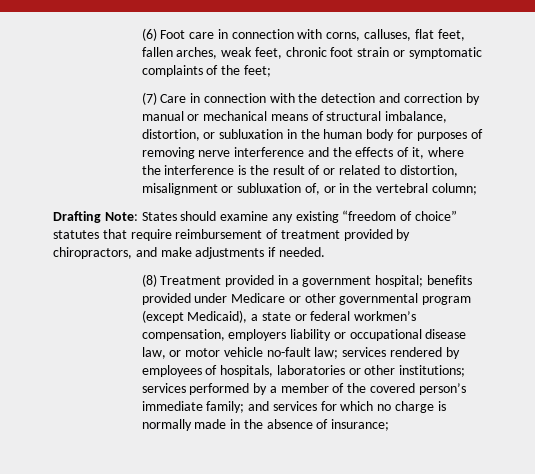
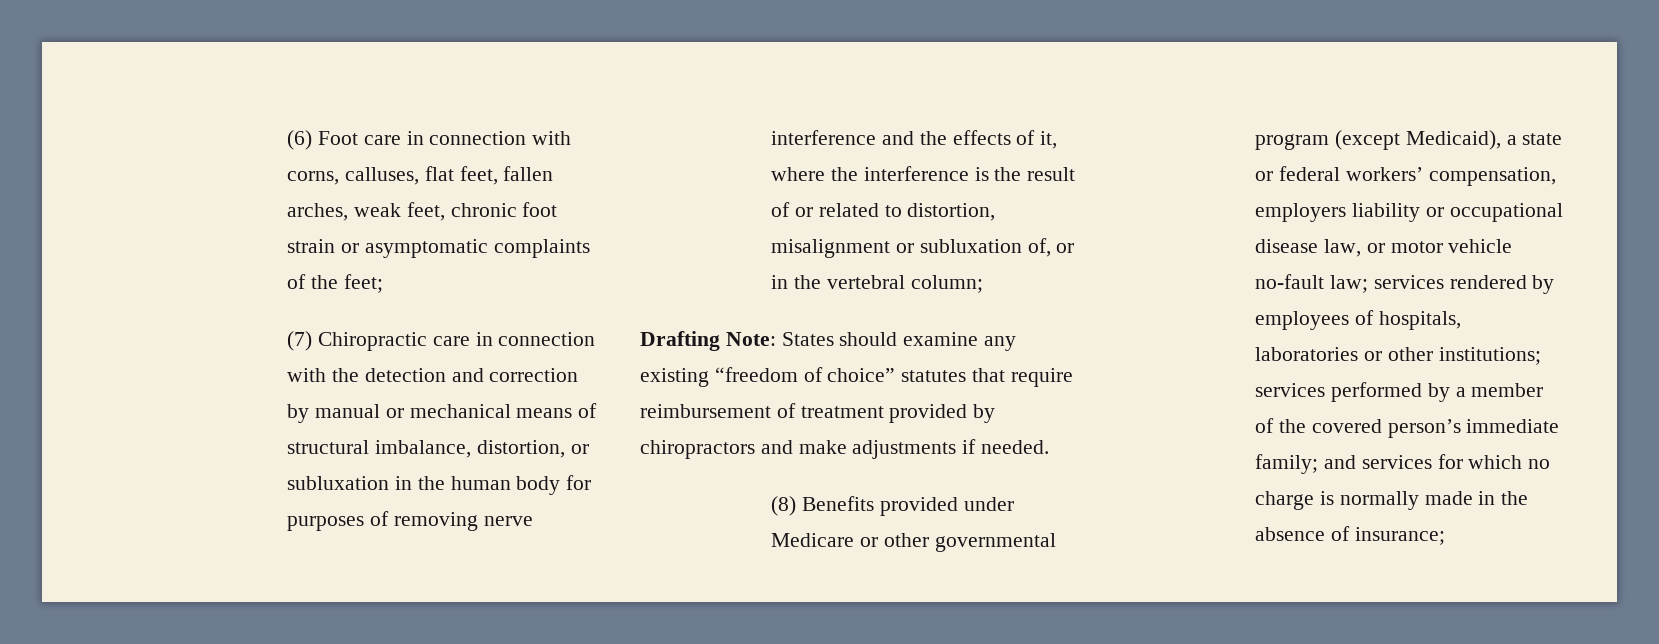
- (6) Foot care in connection with corns, calluses, flat feet, fallen arches, weak feet, chronic foot strain or symptomatic complaints of the feet;
+ (6) Foot care in connection with corns, calluses, flat feet, fallen arches, weak feet, chronic foot strain or asymptomatic complaints of the feet;
- (7) Care in connection with the detection and correction by manual or mechanical means of structural imbalance, distortion, or subluxation in the human body for purposes of removing nerve interference and the effects of it, where the interference is the result of or related to distortion, misalignment or subluxation of, or in the vertebral column;
+ (7) Chiropractic care in connection with the detection and correction by manual or mechanical means of structural imbalance, distortion, or subluxation in the human body for purposes of removing nerve interference and the effects of it, where the interference is the result of or related to distortion, misalignment or subluxation of, or in the vertebral column;
- Drafting Note: States should examine any existing “freedom of choice” statutes that require reimbursement of treatment provided by chiropractors, and make adjustments if needed.
+ Drafting Note: States should examine any existing “freedom of choice” statutes that require reimbursement of treatment provided by chiropractors and make adjustments if needed.
- (8) Treatment provided in a government hospital; benefits provided under Medicare or other governmental program (except Medicaid), a state or federal workmen’s compensation, employers liability or occupational disease law, or motor vehicle no-fault law;
+ (8) Benefits provided under Medicare or other governmental program (except Medicaid), a state or federal workers’ compensation, employers liability or occupational disease law, or motor vehicle no-fault law;

